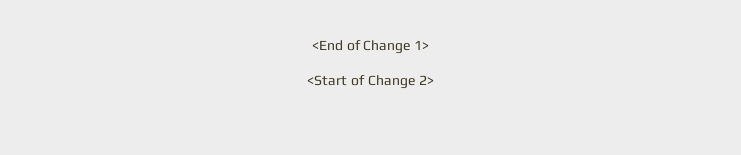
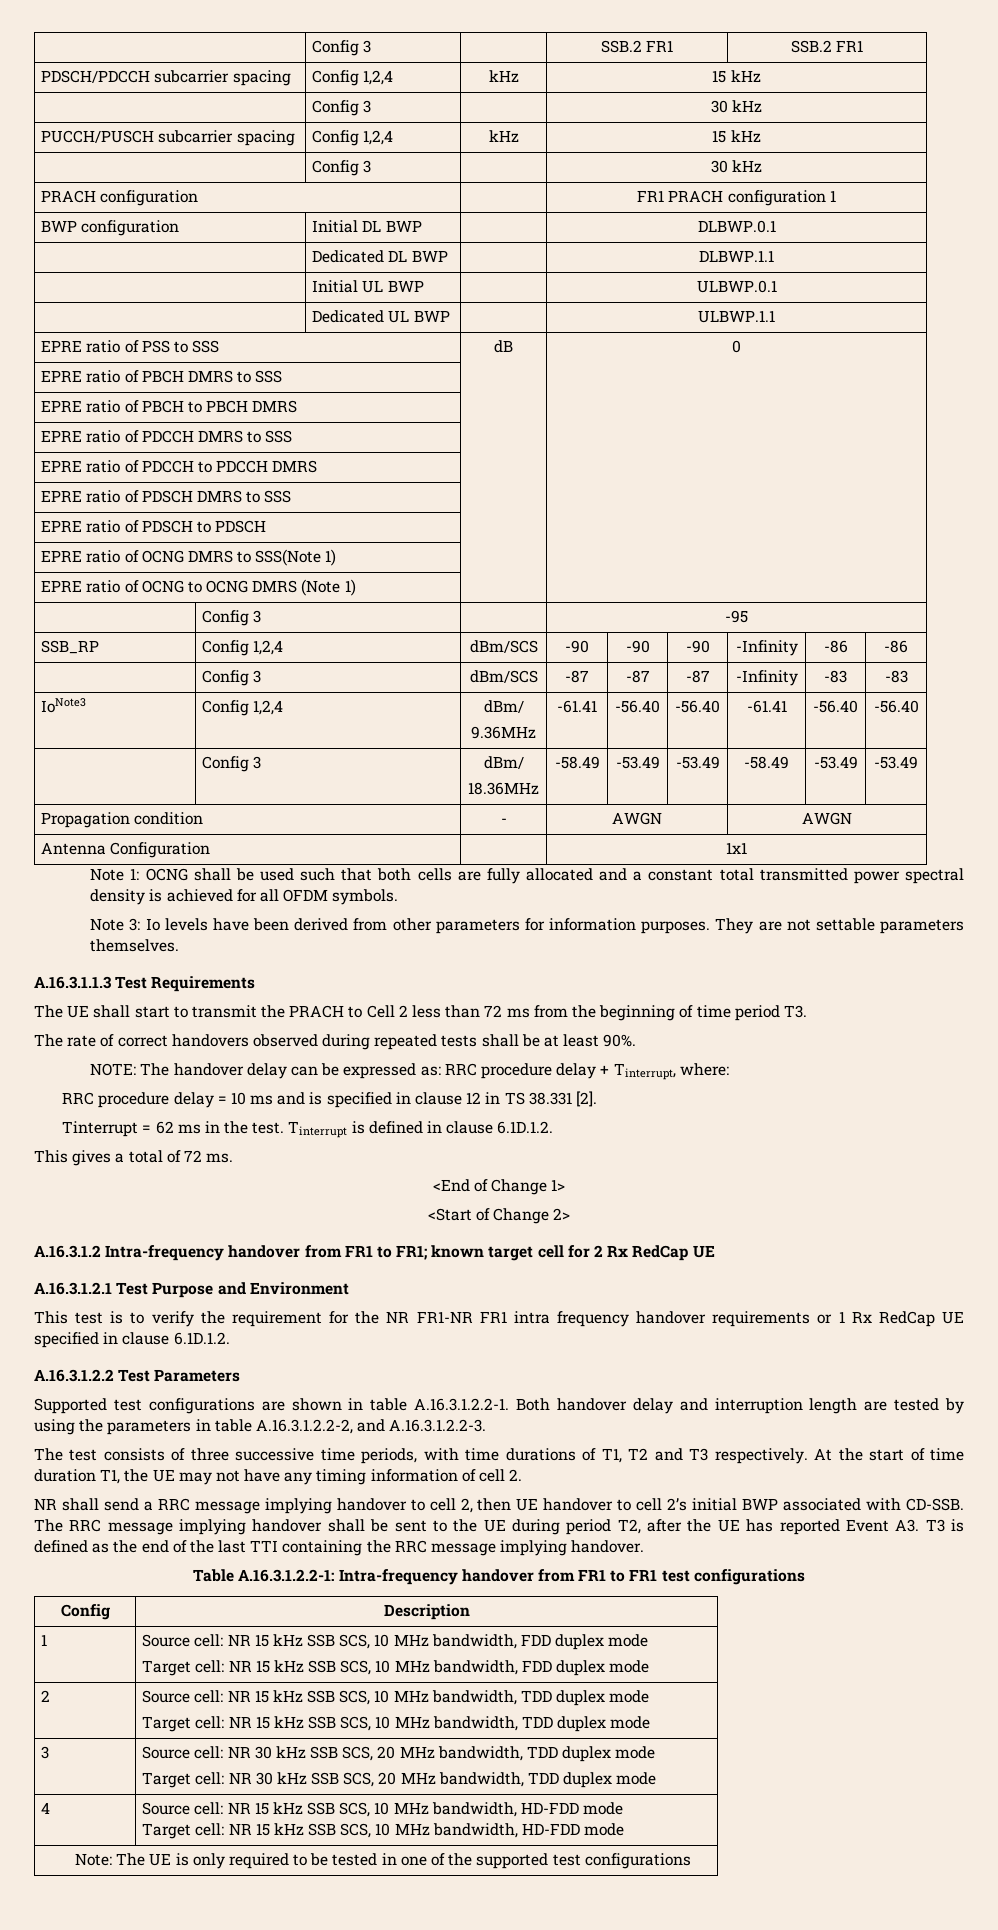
+ | Config 3 | | SSB.2 FR1 | SSB.2 FR1
+ PDSCH/PDCCH subcarrier spacing | Config 1,2,4 | kHz | 15 kHz
+ | Config 3 | | 30 kHz
+ PUCCH/PUSCH subcarrier spacing | Config 1,2,4 | kHz | 15 kHz
+ | Config 3 | | 30 kHz
+ PRACH configuration | | FR1 PRACH configuration 1
+ BWP configuration | Initial DL BWP | | DLBWP.0.1
+ | Dedicated DL BWP | | DLBWP.1.1
+ | Initial UL BWP | | ULBWP.0.1
+ | Dedicated UL BWP | | ULBWP.1.1
+ EPRE ratio of PSS to SSS | dB | 0
+ EPRE ratio of PBCH DMRS to SSS | |
+ EPRE ratio of PBCH to PBCH DMRS | |
+ EPRE ratio of PDCCH DMRS to SSS | |
+ EPRE ratio of PDCCH to PDCCH DMRS | |
+ EPRE ratio of PDSCH DMRS to SSS | |
+ EPRE ratio of PDSCH to PDSCH | |
+ EPRE ratio of OCNG DMRS to SSS(Note 1) | |
+ EPRE ratio of OCNG to OCNG DMRS (Note 1) | |
+ | Config 3 | | -95
+ SSB_RP | Config 1,2,4 | dBm/SCS | -90 | -90 | -90 | -Infinity | -86 | -86
+ | Config 3 | dBm/SCS | -87 | -87 | -87 | -Infinity | -83 | -83
+ IoNote3 | Config 1,2,4 | dBm/
+ 9.36MHz | -61.41 | -56.40 | -56.40 | -61.41 | -56.40 | -56.40
+ | Config 3 | dBm/
+ 18.36MHz | -58.49 | -53.49 | -53.49 | -58.49 | -53.49 | -53.49
+ Propagation condition | - | AWGN | AWGN
+ Antenna Configuration | | 1x1
+ Note 1: OCNG shall be used such that both cells are fully allocated and a constant total transmitted power spectral density is achieved for all OFDM symbols.
+ Note 3: Io levels have been derived from other parameters for information purposes. They are not settable parameters themselves.
+ A.16.3.1.1.3 Test Requirements
+ The UE shall start to transmit the PRACH to Cell 2 less than 72 ms from the beginning of time period T3.
+ The rate of correct handovers observed during repeated tests shall be at least 90%.
+ NOTE: The handover delay can be expressed as: RRC procedure delay + Tinterrupt, where:
+ RRC procedure delay = 10 ms and is specified in clause 12 in TS 38.331 [2].
+ Tinterrupt = 62 ms in the test. Tinterrupt is defined in clause 6.1D.1.2.
+ This gives a total of 72 ms.
+ A.16.3.1.2 Intra-frequency handover from FR1 to FR1; known target cell for 2 Rx RedCap UE
+ A.16.3.1.2.1 Test Purpose and Environment
+ This test is to verify the requirement for the NR FR1-NR FR1 intra frequency handover requirements or 1 Rx RedCap UE specified in clause 6.1D.1.2.
+ A.16.3.1.2.2 Test Parameters
+ Supported test configurations are shown in table A.16.3.1.2.2-1. Both handover delay and interruption length are tested by using the parameters in table A.16.3.1.2.2-2, and A.16.3.1.2.2-3.
+ The test consists of three successive time periods, with time durations of T1, T2 and T3 respectively. At the start of time duration T1, the UE may not have any timing information of cell 2.
+ NR shall send a RRC message implying handover to cell 2, then UE handover to cell 2’s initial BWP associated with CD-SSB. The RRC message implying handover shall be sent to the UE during period T2, after the UE has reported Event A3. T3 is defined as the end of the last TTI containing the RRC message implying handover.
+ Table A.16.3.1.2.2-1: Intra-frequency handover from FR1 to FR1 test configurations
+ Config | Description
+ 1 | Source cell: NR 15 kHz SSB SCS, 10 MHz bandwidth, FDD duplex mode
+ Target cell: NR 15 kHz SSB SCS, 10 MHz bandwidth, FDD duplex mode
+ 2 | Source cell: NR 15 kHz SSB SCS, 10 MHz bandwidth, TDD duplex mode
+ Target cell: NR 15 kHz SSB SCS, 10 MHz bandwidth, TDD duplex mode
+ 3 | Source cell: NR 30 kHz SSB SCS, 20 MHz bandwidth, TDD duplex mode
+ Target cell: NR 30 kHz SSB SCS, 20 MHz bandwidth, TDD duplex mode
+ 4 | Source cell: NR 15 kHz SSB SCS, 10 MHz bandwidth, HD-FDD mode
+ Target cell: NR 15 kHz SSB SCS, 10 MHz bandwidth, HD-FDD mode
+ Note: The UE is only required to be tested in one of the supported test configurations

